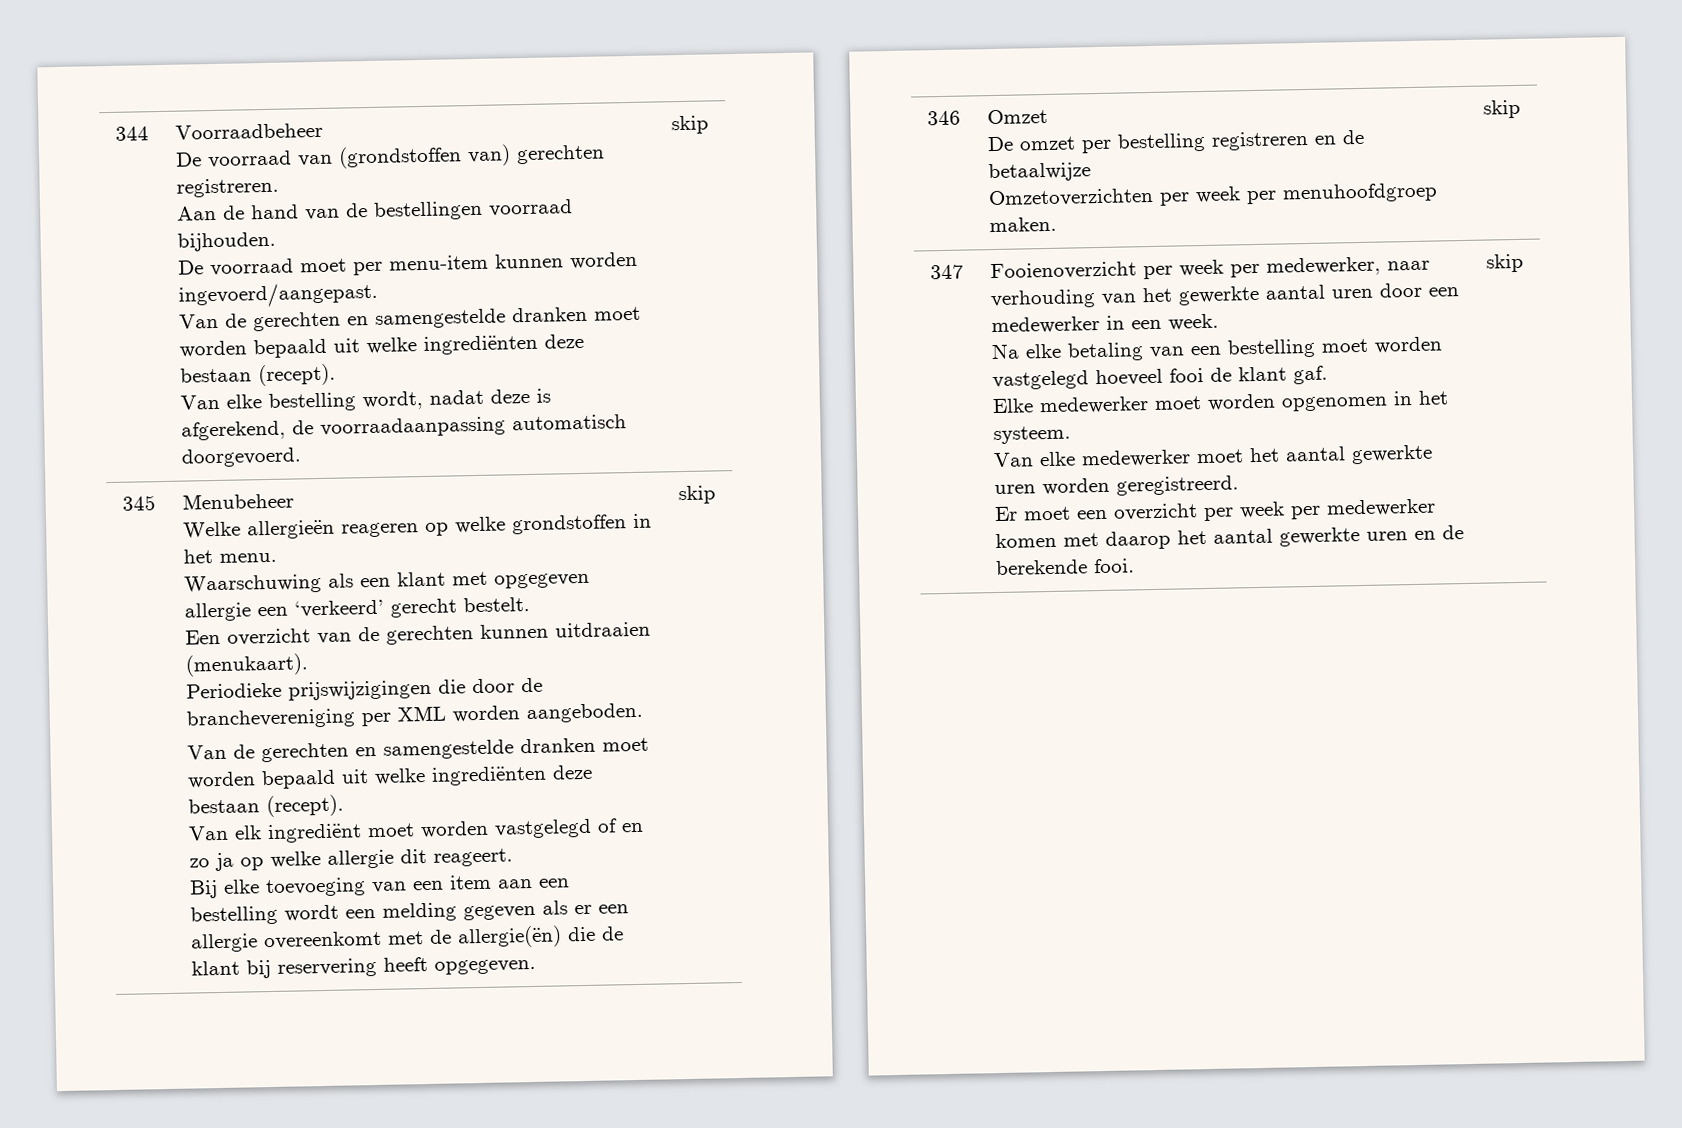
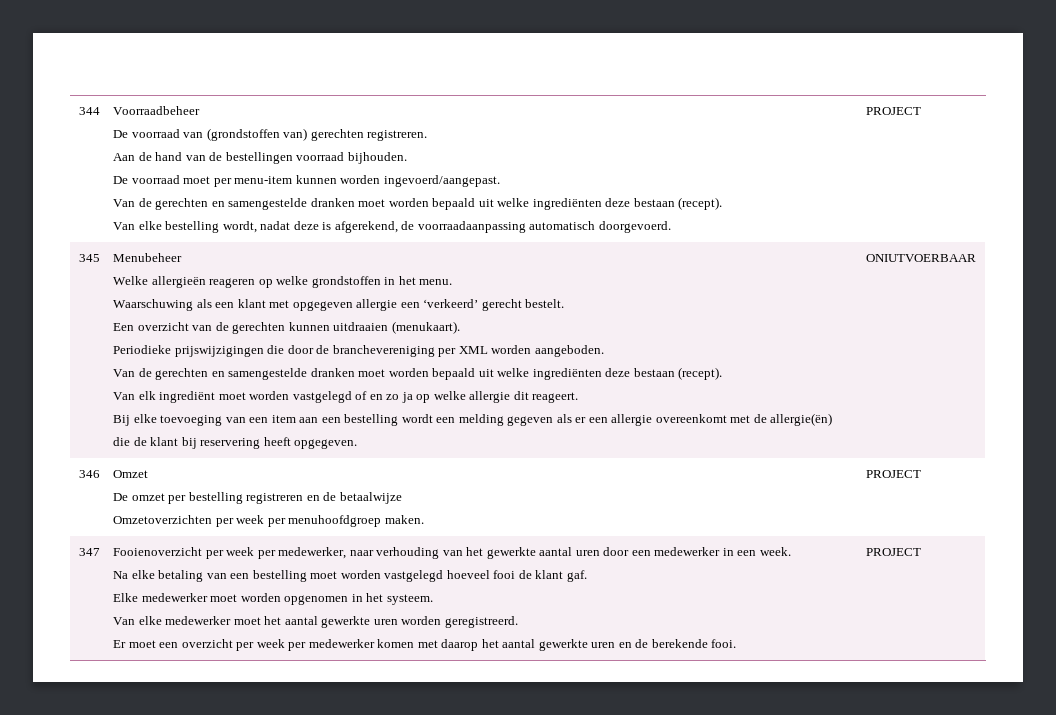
- Van elke bestelling wordt, nadat deze is afgerekend, de voorraadaanpassing automatisch doorgevoerd. | skip
+ Van elke bestelling wordt, nadat deze is afgerekend, de voorraadaanpassing automatisch doorgevoerd. | PROJECT
- Bij elke toevoeging van een item aan een bestelling wordt een melding gegeven als er een allergie overeenkomt met de allergie(ën) die de klant bij reservering heeft opgegeven. | skip
+ Bij elke toevoeging van een item aan een bestelling wordt een melding gegeven als er een allergie overeenkomt met de allergie(ën) die de klant bij reservering heeft opgegeven. | ONIUTVOERBAAR
  346 | Omzet
  De omzet per bestelling registreren en de betaalwijze
- Omzetoverzichten per week per menuhoofdgroep maken. | skip
+ Omzetoverzichten per week per menuhoofdgroep maken. | PROJECT
- Er moet een overzicht per week per medewerker komen met daarop het aantal gewerkte uren en de berekende fooi. | skip
+ Er moet een overzicht per week per medewerker komen met daarop het aantal gewerkte uren en de berekende fooi. | PROJECT

